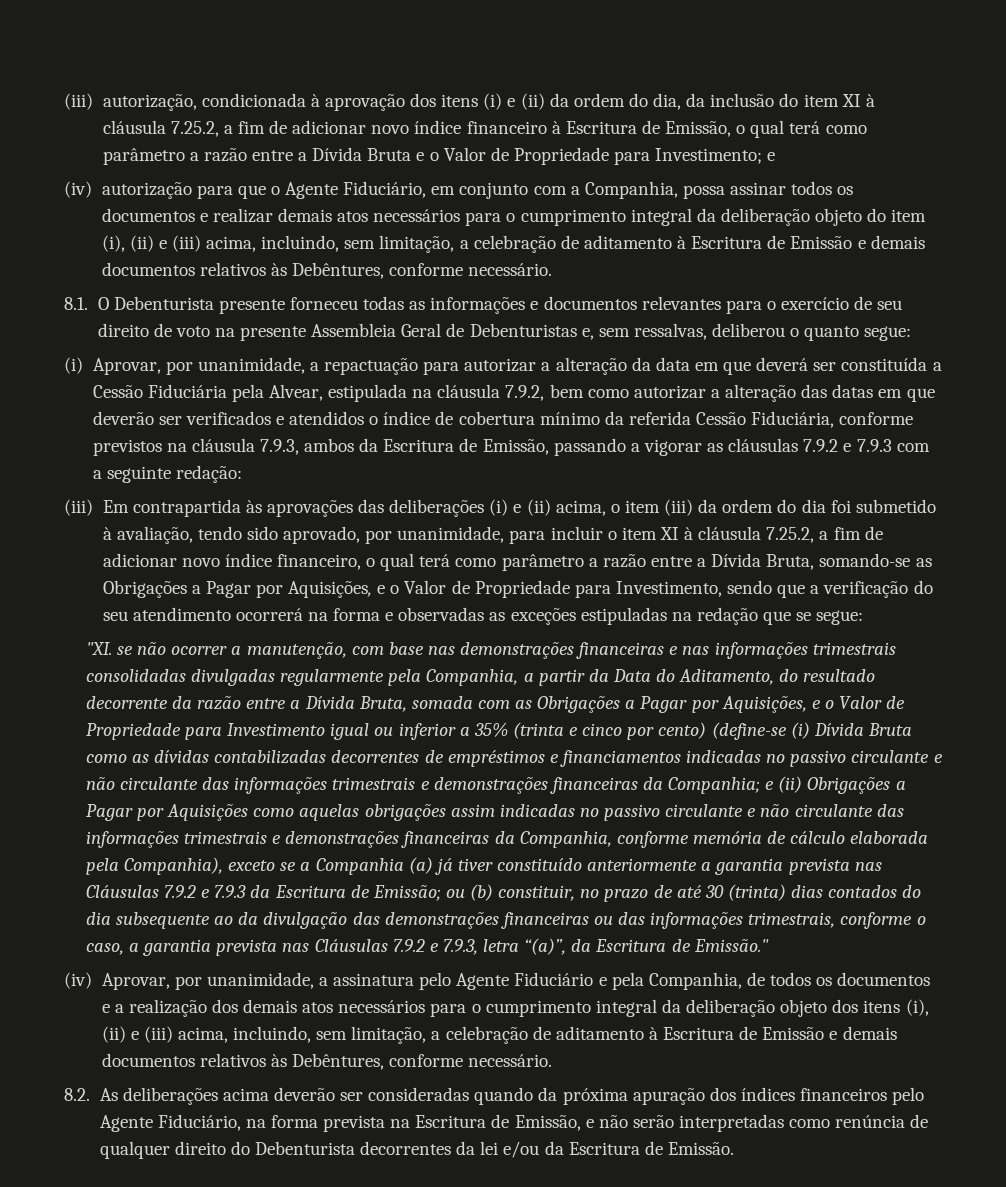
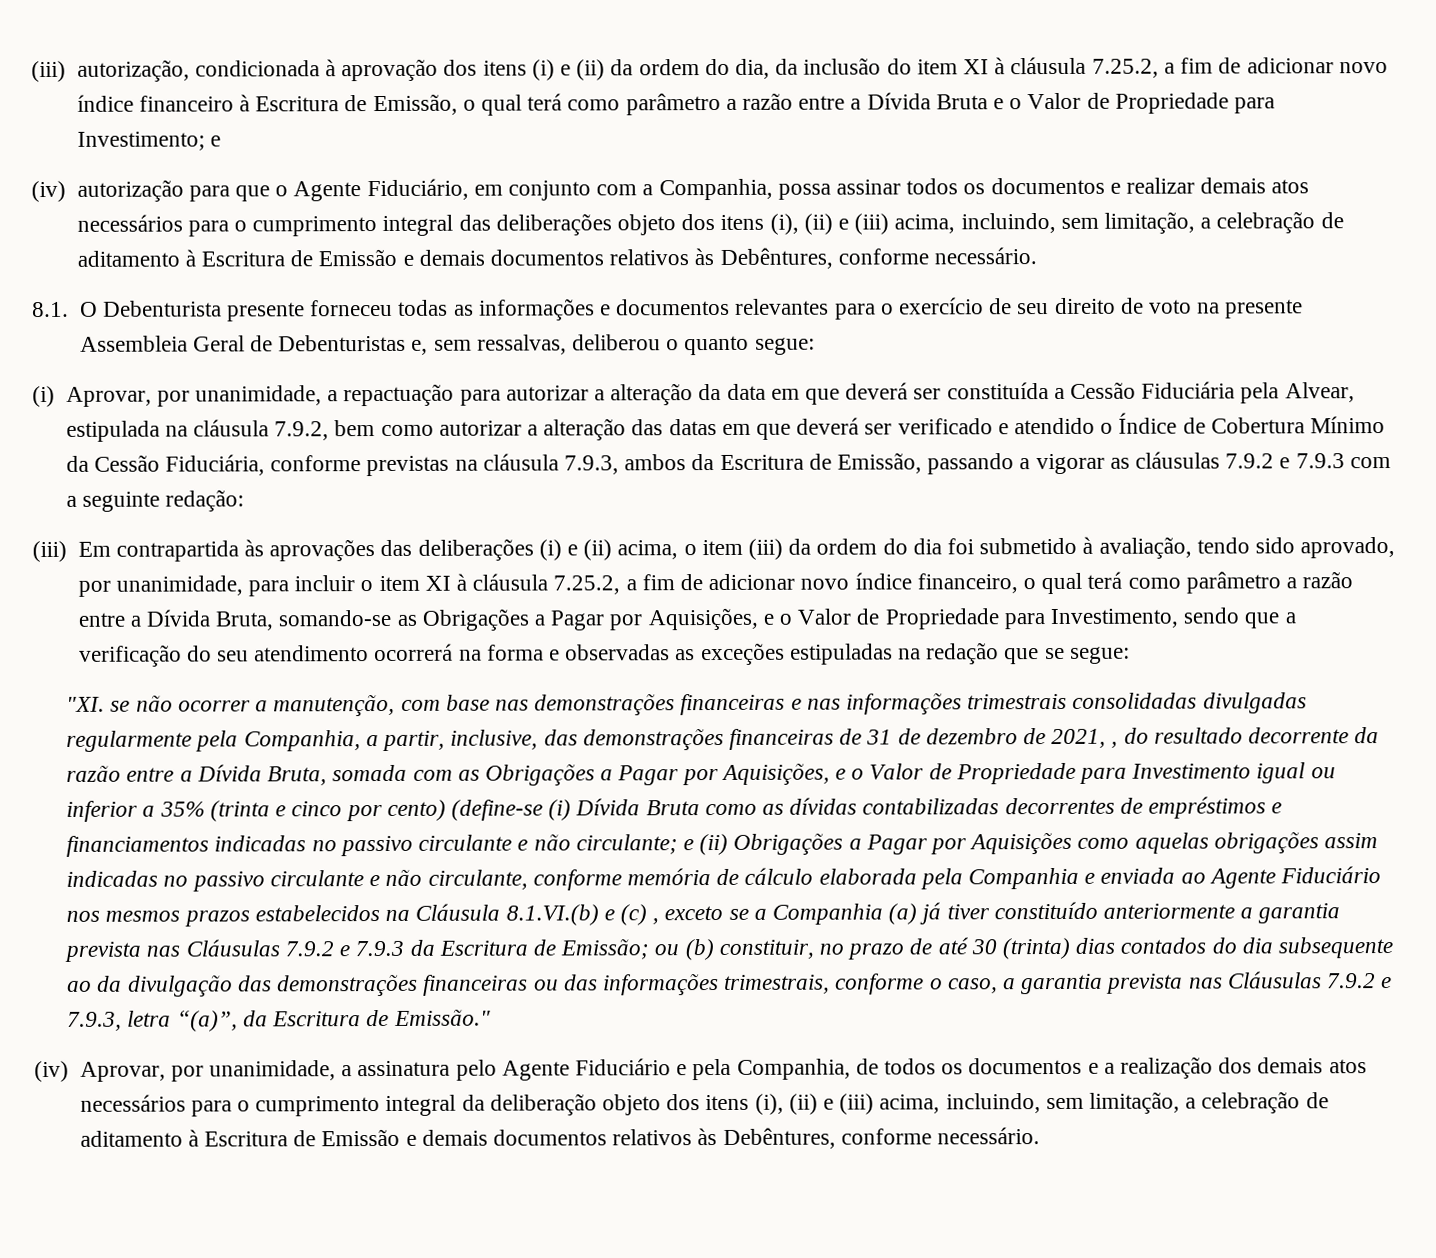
- (iv) autorização para que o Agente Fiduciário, em conjunto com a Companhia, possa assinar todos os documentos e realizar demais atos necessários para o cumprimento integral da deliberação objeto do item (i), (ii) e (iii) acima, incluindo, sem limitação, a celebração de aditamento à Escritura de Emissão e demais documentos relativos às Debêntures, conforme necessário.
+ (iv) autorização para que o Agente Fiduciário, em conjunto com a Companhia, possa assinar todos os documentos e realizar demais atos necessários para o cumprimento integral das deliberações objeto dos itens (i), (ii) e (iii) acima, incluindo, sem limitação, a celebração de aditamento à Escritura de Emissão e demais documentos relativos às Debêntures, conforme necessário.
- (i) Aprovar, por unanimidade, a repactuação para autorizar a alteração da data em que deverá ser constituída a Cessão Fiduciária pela Alvear, estipulada na cláusula 7.9.2, bem como autorizar a alteração das datas em que deverão ser verificados e atendidos o índice de cobertura mínimo da referida Cessão Fiduciária, conforme previstos na cláusula 7.9.3, ambos da Escritura de Emissão, passando a vigorar as cláusulas 7.9.2 e 7.9.3 com a seguinte redação:
+ (i) Aprovar, por unanimidade, a repactuação para autorizar a alteração da data em que deverá ser constituída a Cessão Fiduciária pela Alvear, estipulada na cláusula 7.9.2, bem como autorizar a alteração das datas em que deverá ser verificado e atendido o Índice de Cobertura Mínimo da Cessão Fiduciária, conforme previstas na cláusula 7.9.3, ambos da Escritura de Emissão, passando a vigorar as cláusulas 7.9.2 e 7.9.3 com a seguinte redação:
- "XI. se não ocorrer a manutenção, com base nas demonstrações financeiras e nas informações trimestrais consolidadas divulgadas regularmente pela Companhia, a partir da Data do Aditamento, do resultado decorrente da razão entre a Dívida Bruta, somada com as Obrigações a Pagar por Aquisições, e o Valor de Propriedade para Investimento igual ou inferior a 35% (trinta e cinco por cento) (define-se (i) Dívida Bruta como as dívidas contabilizadas decorrentes de empréstimos e financiamentos indicadas no passivo circulante e não circulante das informações trimestrais e demonstrações financeiras da Companhia;
+ "XI. se não ocorrer a manutenção, com base nas demonstrações financeiras e nas informações trimestrais consolidadas divulgadas regularmente pela Companhia, a partir, inclusive, das demonstrações financeiras de 31 de dezembro de 2021, , do resultado decorrente da razão entre a Dívida Bruta, somada com as Obrigações a Pagar por Aquisições, e o Valor de Propriedade para Investimento igual ou inferior a 35% (trinta e cinco por cento) (define-se (i) Dívida Bruta como as dívidas contabilizadas decorrentes de empréstimos e financiamentos indicadas no passivo circulante e não circulante;
- e (ii) Obrigações a Pagar por Aquisições como aquelas obrigações assim indicadas no passivo circulante e não circulante das informações trimestrais e demonstrações financeiras da Companhia, conforme memória de cálculo elaborada pela Companhia), exceto se a Companhia (a) já tiver constituído anteriormente a garantia prevista nas Cláusulas 7.9.2 e 7.9.3 da Escritura de Emissão;
+ e (ii) Obrigações a Pagar por Aquisições como aquelas obrigações assim indicadas no passivo circulante e não circulante, conforme memória de cálculo elaborada pela Companhia e enviada ao Agente Fiduciário nos mesmos prazos estabelecidos na Cláusula 8.1.VI.(b) e (c) , exceto se a Companhia (a) já tiver constituído anteriormente a garantia prevista nas Cláusulas 7.9.2 e 7.9.3 da Escritura de Emissão;
- 8.2. As deliberações acima deverão ser consideradas quando da próxima apuração dos índices financeiros pelo Agente Fiduciário, na forma prevista na Escritura de Emissão, e não serão interpretadas como renúncia de qualquer direito do Debenturista decorrentes da lei e/ou da Escritura de Emissão.

